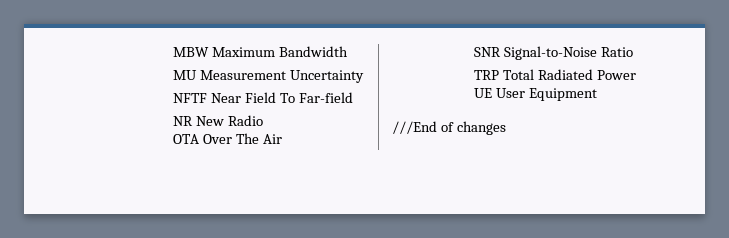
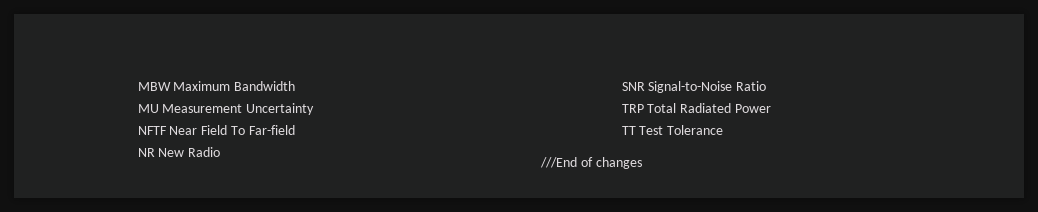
- OTA Over The Air
- UE User Equipment
+ TT Test Tolerance

